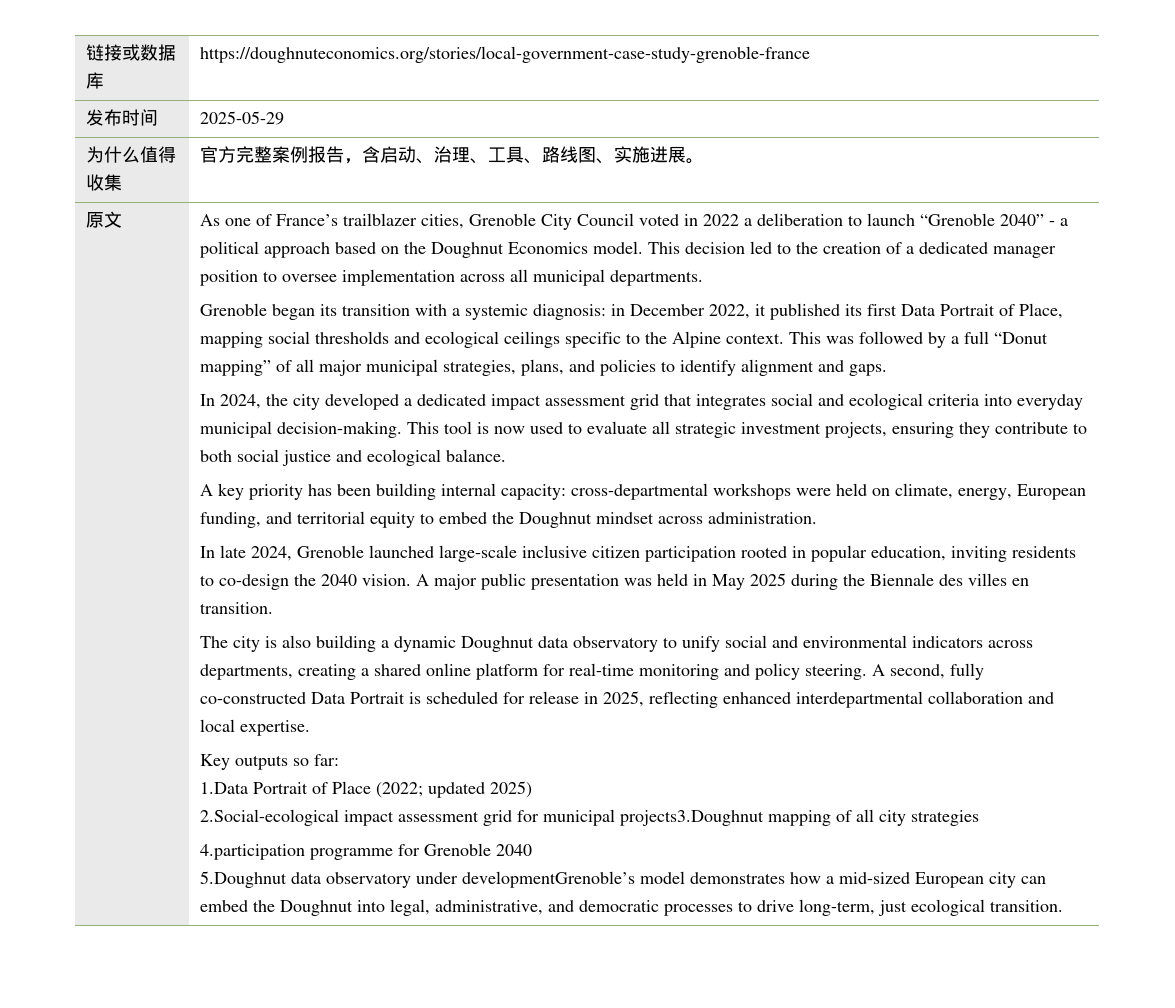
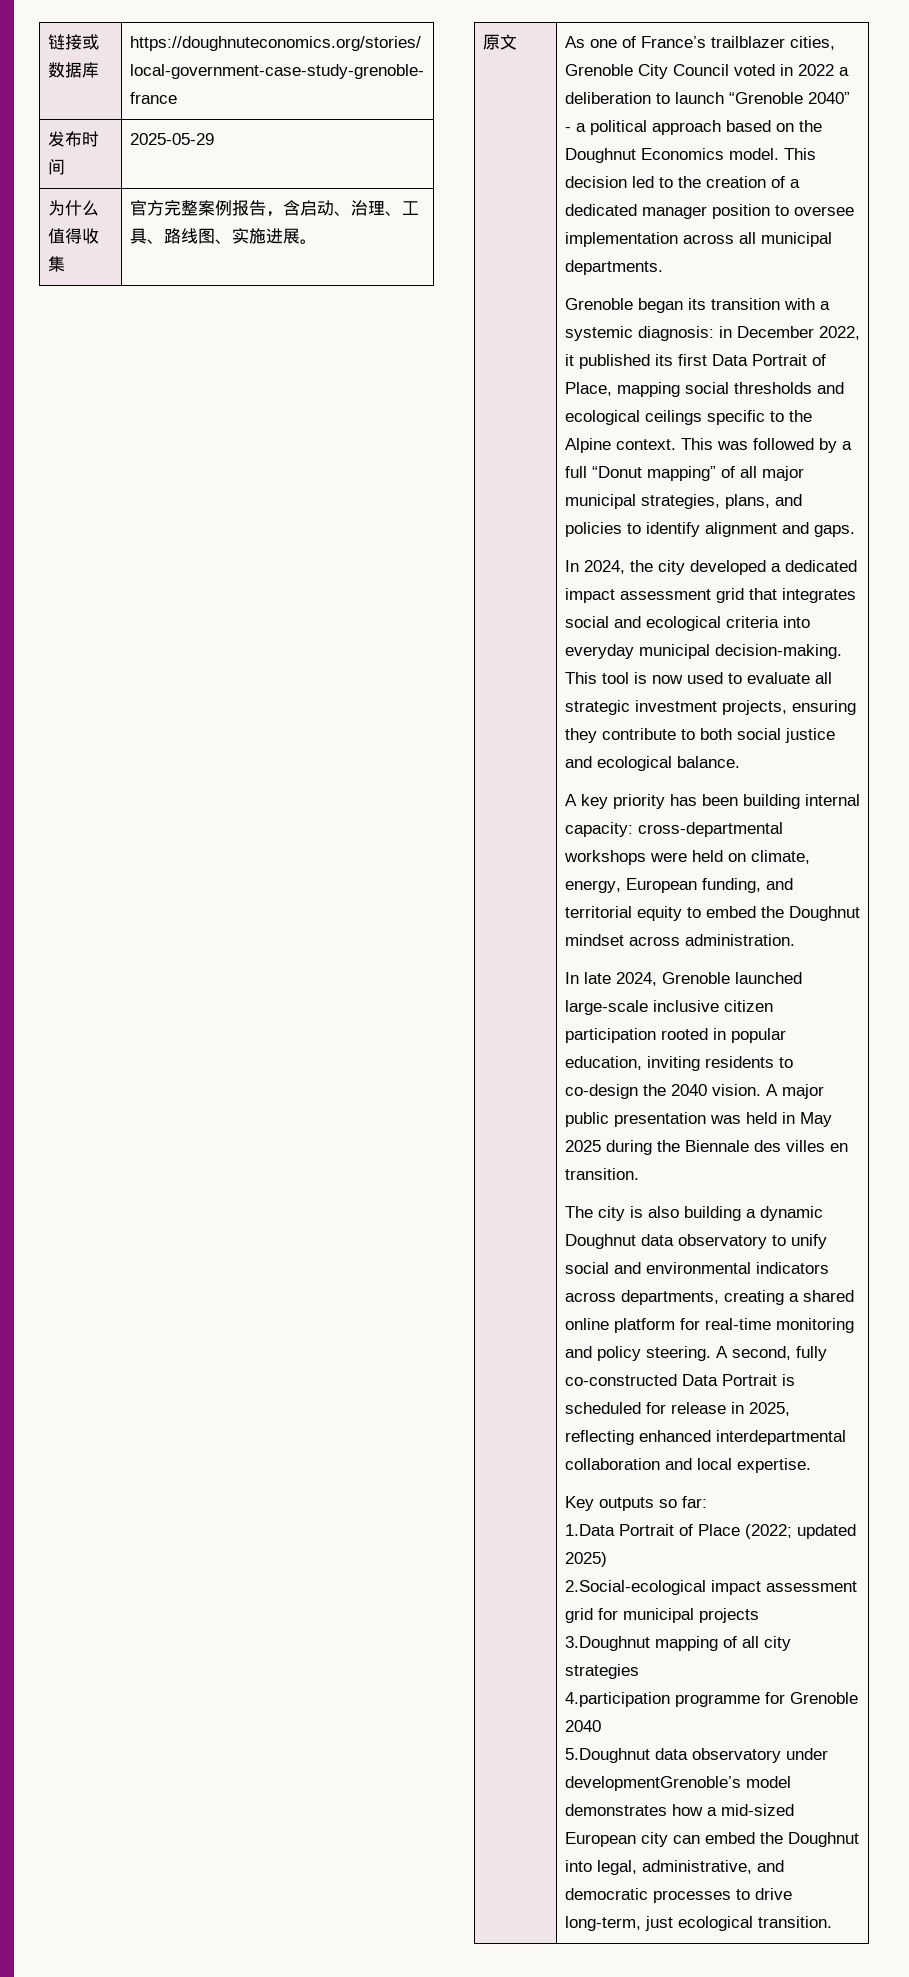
- 2.Social-ecological impact assessment grid for municipal projects3.Doughnut mapping of all city strategies
+ 2.Social-ecological impact assessment grid for municipal projects
+ 3.Doughnut mapping of all city strategies

